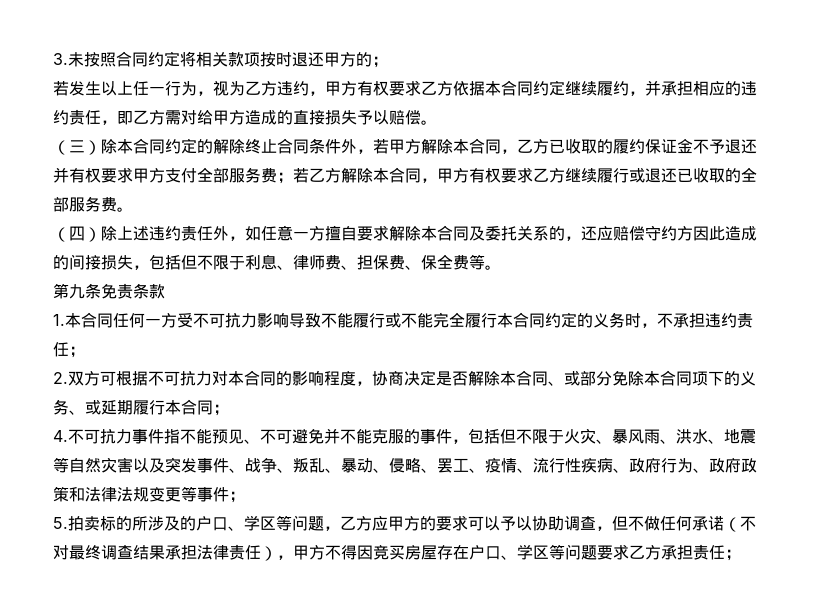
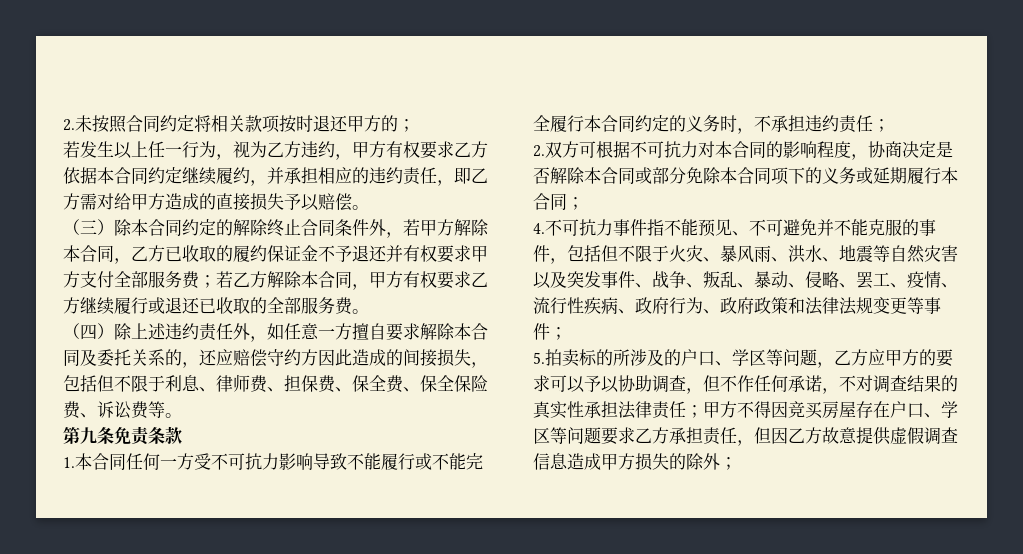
- 3.未按照合同约定将相关款项按时退还甲方的；
+ 2.未按照合同约定将相关款项按时退还甲方的；
- （四）除上述违约责任外，如任意一方擅自要求解除本合同及委托关系的，还应赔偿守约方因此造成的间接损失，包括但不限于利息、律师费、担保费、保全费等。
+ （四）除上述违约责任外，如任意一方擅自要求解除本合同及委托关系的，还应赔偿守约方因此造成的间接损失，包括但不限于利息、律师费、担保费、保全费、保全保险费、诉讼费等。
- 2.双方可根据不可抗力对本合同的影响程度，协商决定是否解除本合同、或部分免除本合同项下的义务、或延期履行本合同；
+ 2.双方可根据不可抗力对本合同的影响程度，协商决定是否解除本合同或部分免除本合同项下的义务或延期履行本合同；
- 5.拍卖标的所涉及的户口、学区等问题，乙方应甲方的要求可以予以协助调查，但不做任何承诺（不对最终调查结果承担法律责任），甲方不得因竞买房屋存在户口、学区等问题要求乙方承担责任；
+ 5.拍卖标的所涉及的户口、学区等问题，乙方应甲方的要求可以予以协助调查，但不作任何承诺，不对调查结果的真实性承担法律责任；甲方不得因竞买房屋存在户口、学区等问题要求乙方承担责任，但因乙方故意提供虚假调查信息造成甲方损失的除外；

